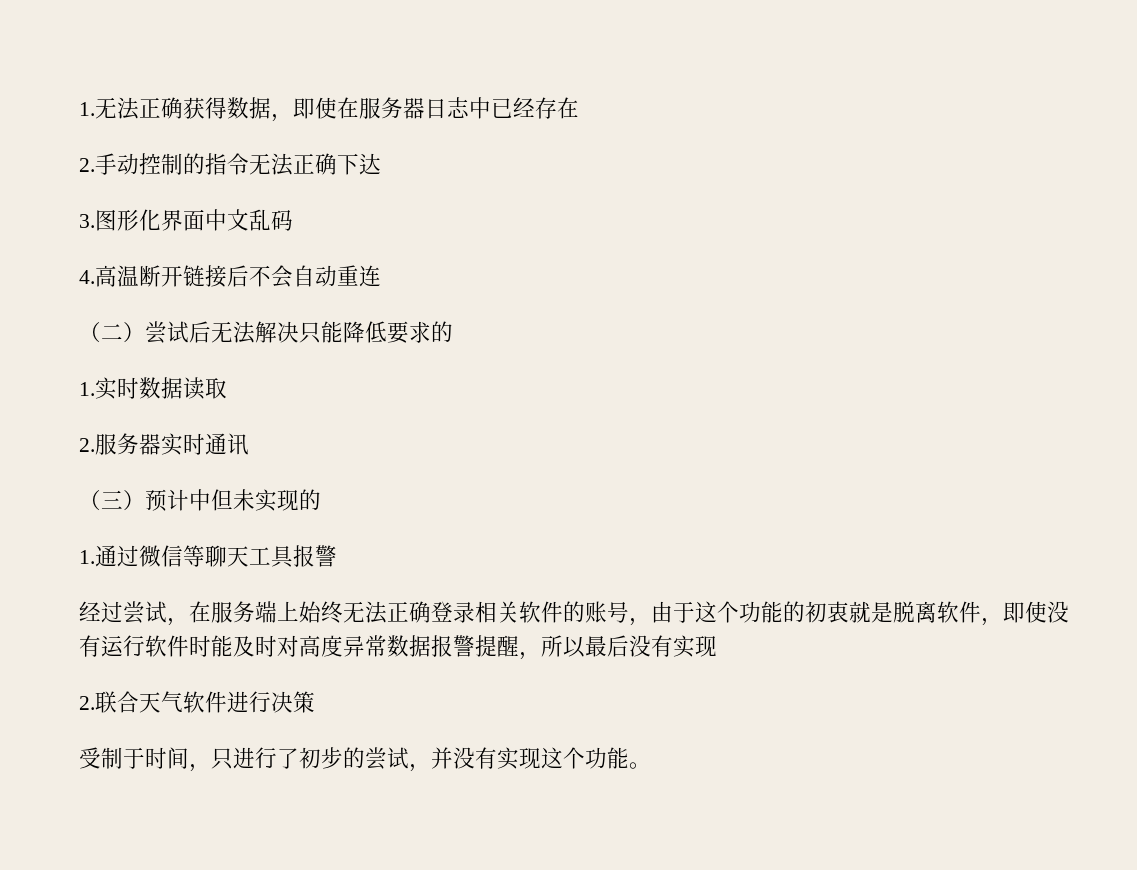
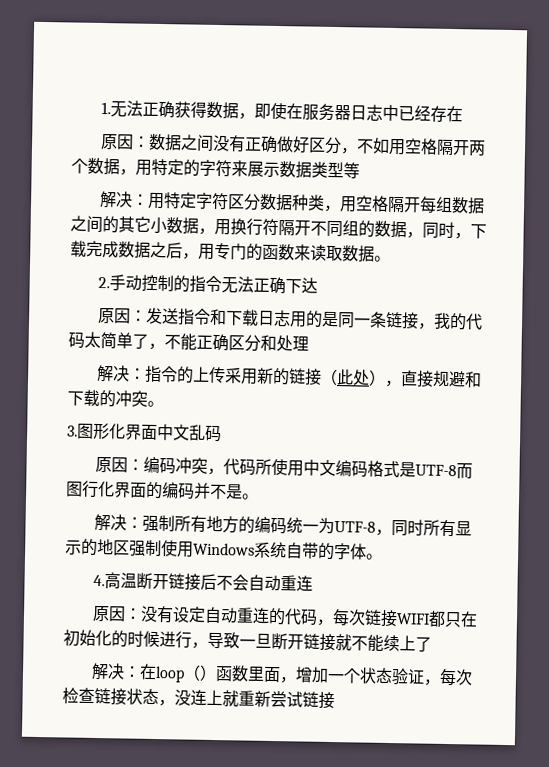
+ 原因：数据之间没有正确做好区分，不如用空格隔开两个数据，用特定的字符来展示数据类型等
+ 解决：用特定字符区分数据种类，用空格隔开每组数据之间的其它小数据，用换行符隔开不同组的数据，同时，下载完成数据之后，用专门的函数来读取数据。
+ 原因：发送指令和下载日志用的是同一条链接，我的代码太简单了，不能正确区分和处理
+ 解决：指令的上传采用新的链接（此处），直接规避和下载的冲突。
+ 原因：编码冲突，代码所使用中文编码格式是UTF-8而图行化界面的编码并不是。
+ 解决：强制所有地方的编码统一为UTF-8，同时所有显示的地区强制使用Windows系统自带的字体。
- （二）尝试后无法解决只能降低要求的
- 1.实时数据读取
- 2.服务器实时通讯
- （三）预计中但未实现的
- 1.通过微信等聊天工具报警
- 经过尝试，在服务端上始终无法正确登录相关软件的账号，由于这个功能的初衷就是脱离软件，即使没有运行软件时能及时对高度异常数据报警提醒，所以最后没有实现
- 2.联合天气软件进行决策
- 受制于时间，只进行了初步的尝试，并没有实现这个功能。
+ 原因：没有设定自动重连的代码，每次链接WIFI都只在初始化的时候进行，导致一旦断开链接就不能续上了
+ 解决：在loop（）函数里面，增加一个状态验证，每次检查链接状态，没连上就重新尝试链接

